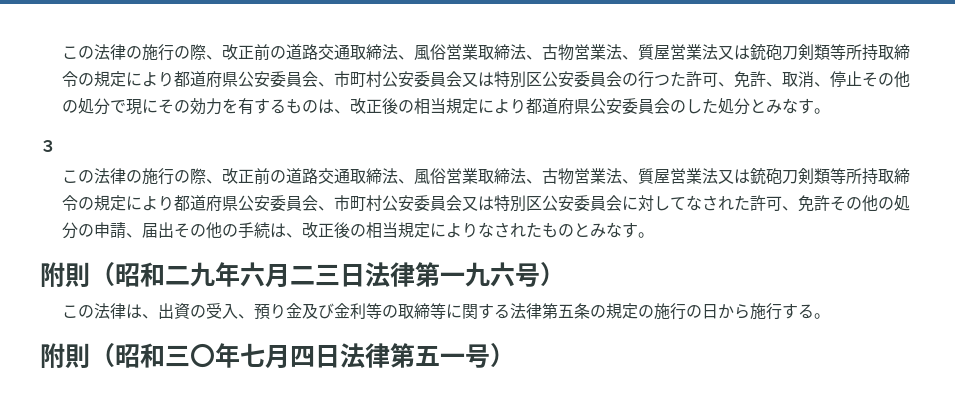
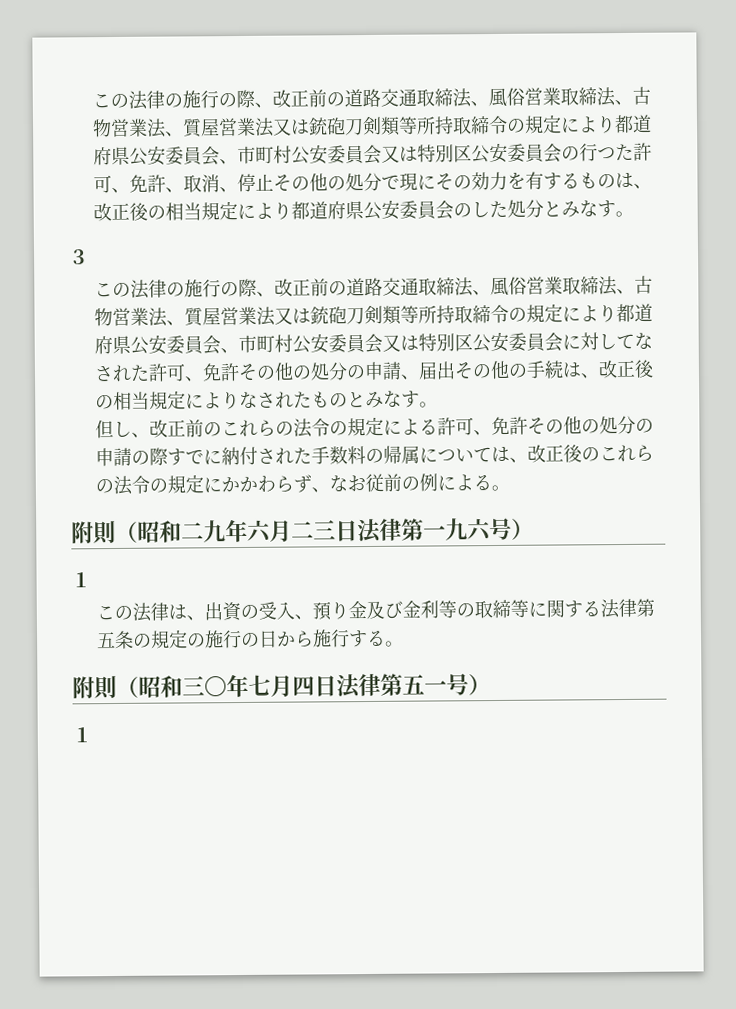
+ 但し、改正前のこれらの法令の規定による許可、免許その他の処分の申請の際すでに納付された手数料の帰属については、改正後のこれらの法令の規定にかかわらず、なお従前の例による。
  附則（昭和二九年六月二三日法律第一九六号）
+ １
  附則（昭和三〇年七月四日法律第五一号）
+ １

